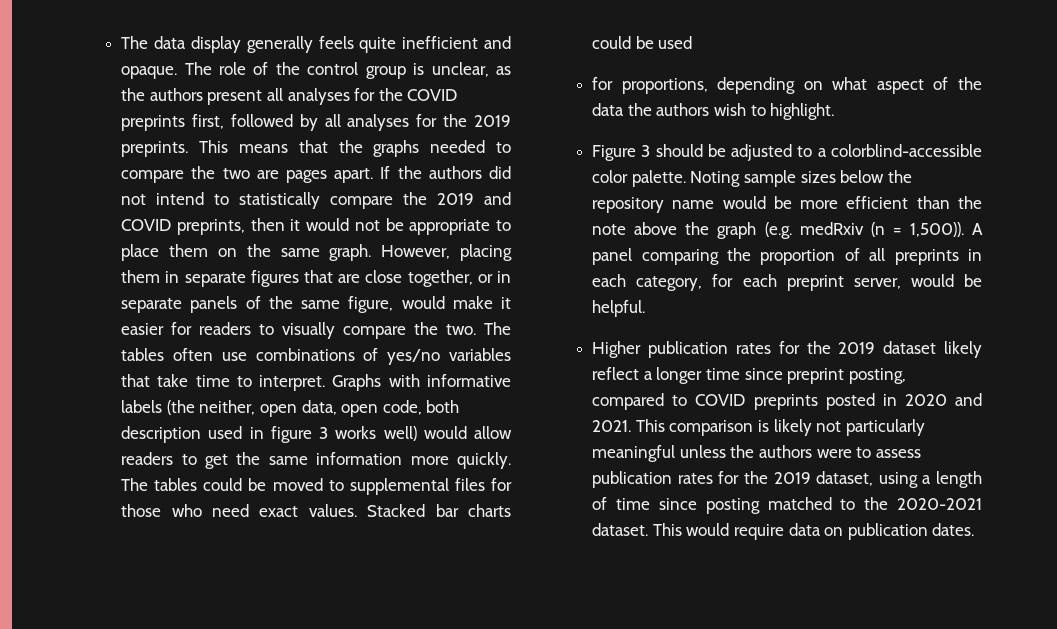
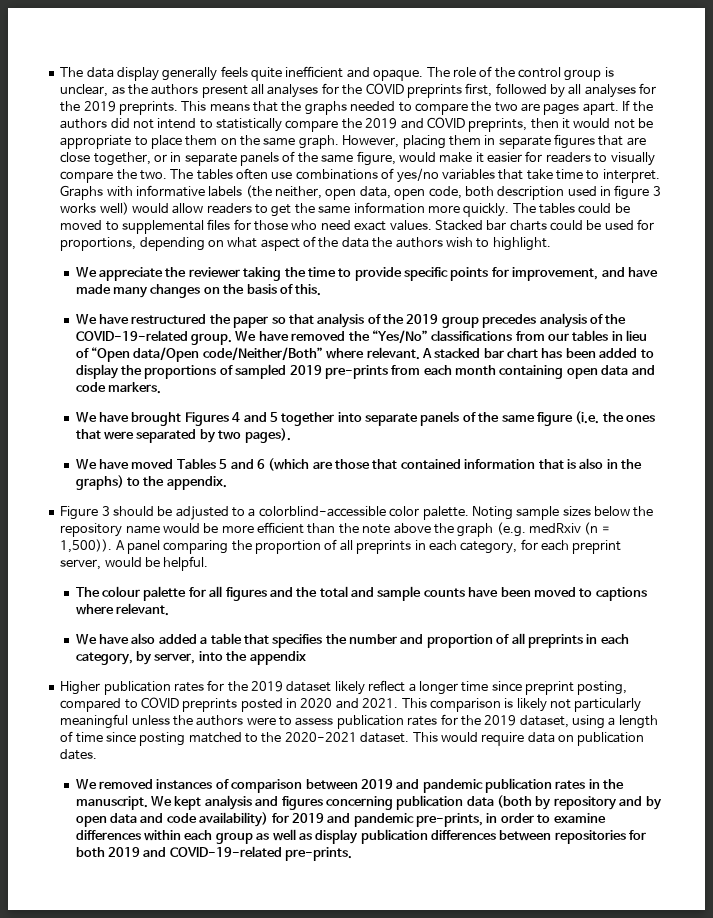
- Stacked bar charts could be used
- for proportions, depending on what aspect of the data the authors wish to highlight.
+ Stacked bar charts could be used for proportions, depending on what aspect of the data the authors wish to highlight.
+ We appreciate the reviewer taking the time to provide specific points for improvement, and have made many changes on the basis of this.
+ We have restructured the paper so that analysis of the 2019 group precedes analysis of the COVID-19-related group. We have removed the “Yes/No” classifications from our tables in lieu of “Open data/Open code/Neither/Both” where relevant. A stacked bar chart has been added to display the proportions of sampled 2019 pre-prints from each month containing open data and code markers.
+ We have brought Figures 4 and 5 together into separate panels of the same figure (i.e. the ones that were separated by two pages).
+ We have moved Tables 5 and 6 (which are those that contained information that is also in the graphs) to the appendix.
+ The colour palette for all figures and the total and sample counts have been moved to captions where relevant.
+ We have also added a table that specifies the number and proportion of all preprints in each category, by server, into the appendix
+ We removed instances of comparison between 2019 and pandemic publication rates in the manuscript. We kept analysis and figures concerning publication data (both by repository and by open data and code availability) for 2019 and pandemic pre-prints, in order to examine differences within each group as well as display publication differences between repositories for both 2019 and COVID-19-related pre-prints.

